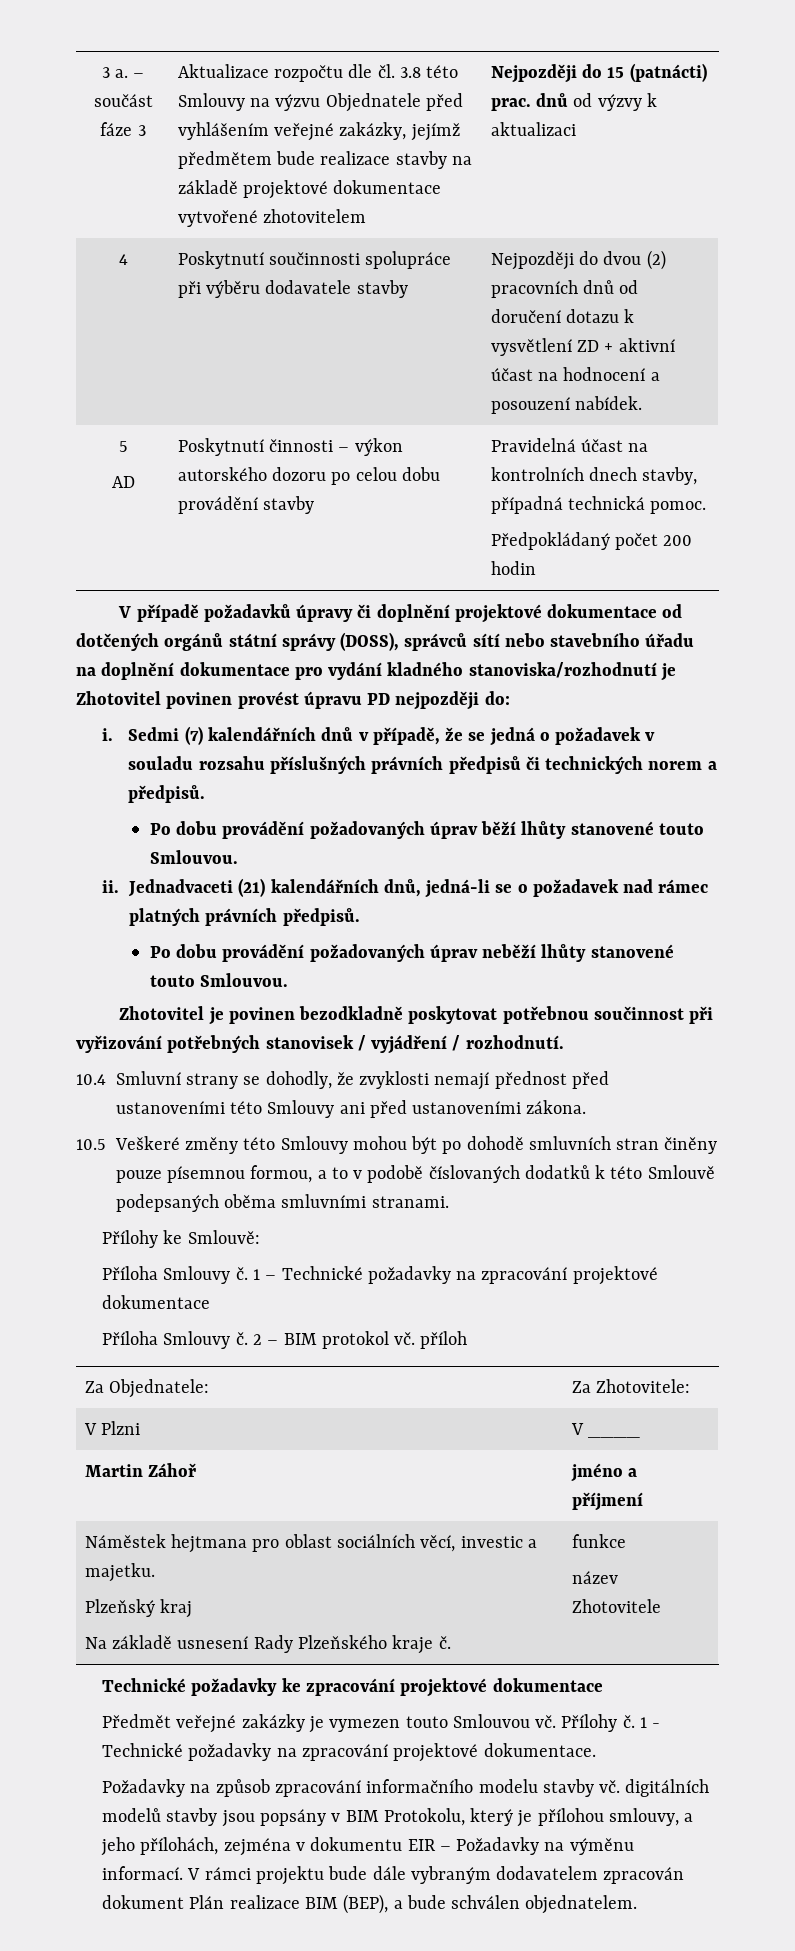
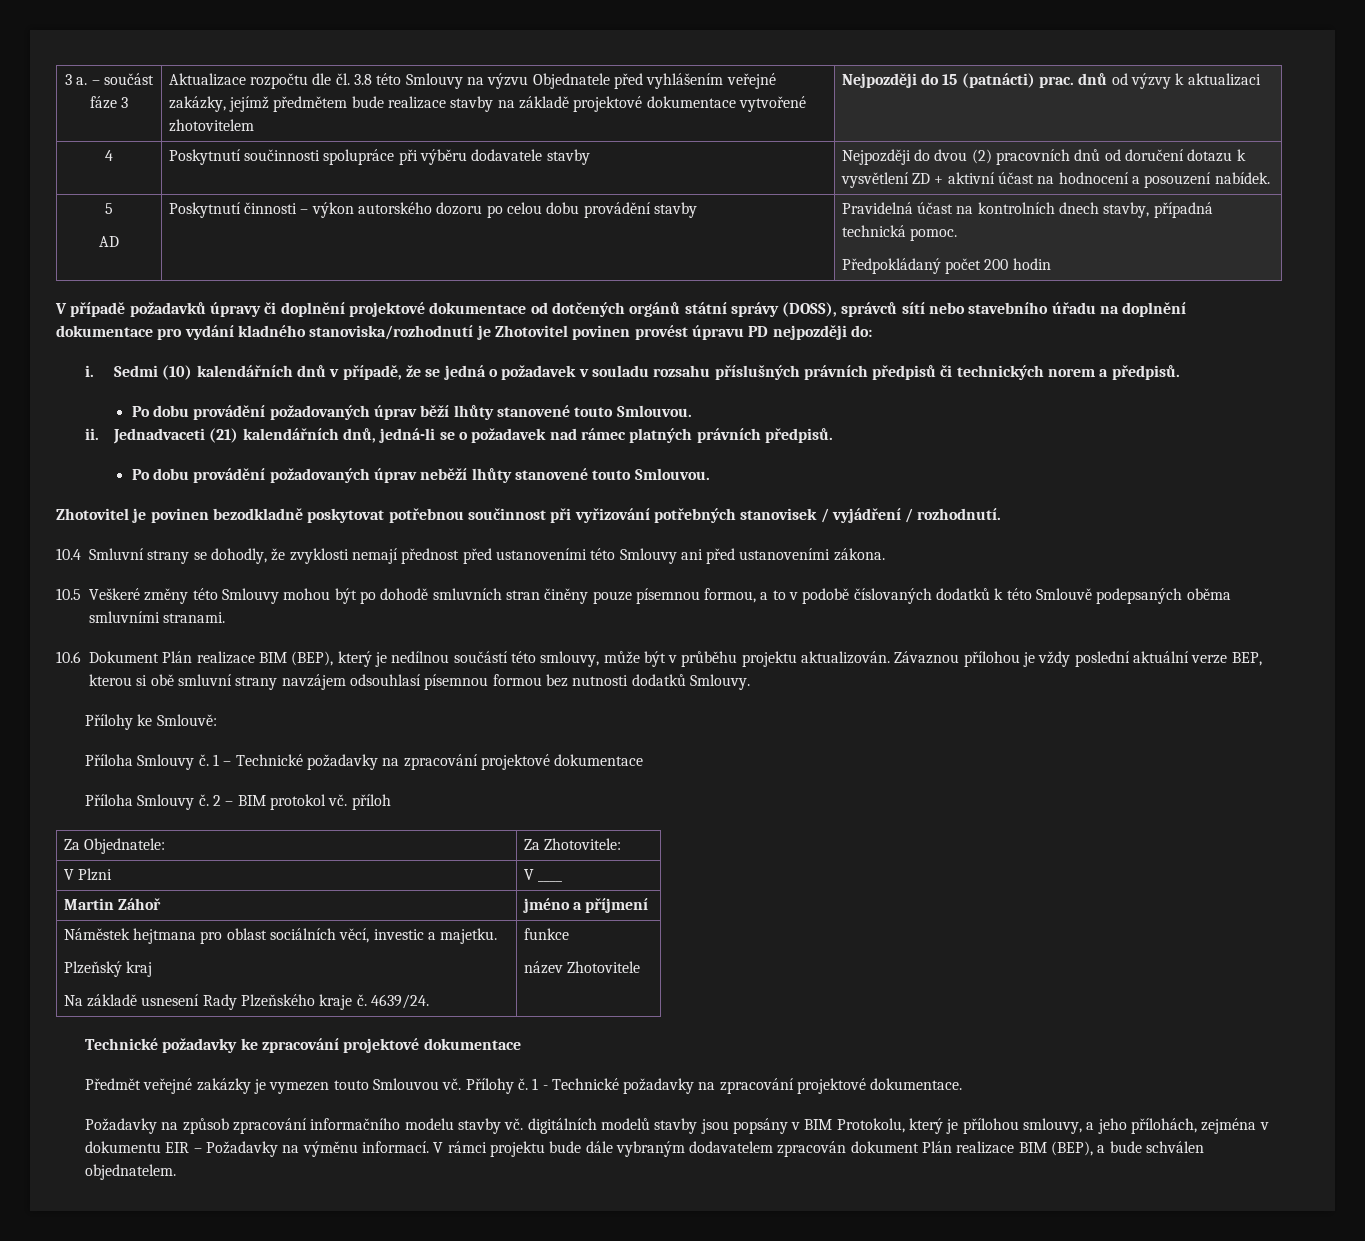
- Sedmi (7) kalendářních dnů v případě, že se jedná o požadavek v souladu rozsahu příslušných právních předpisů či technických norem a předpisů.
+ Sedmi (10) kalendářních dnů v případě, že se jedná o požadavek v souladu rozsahu příslušných právních předpisů či technických norem a předpisů.
+ 10.6 Dokument Plán realizace BIM (BEP), který je nedílnou součástí této smlouvy, může být v průběhu projektu aktualizován. Závaznou přílohou je vždy poslední aktuální verze BEP, kterou si obě smluvní strany navzájem odsouhlasí písemnou formou bez nutnosti dodatků Smlouvy.
  Náměstek hejtmana pro oblast sociálních věcí, investic a majetku.
  Plzeňský kraj
- Na základě usnesení Rady Plzeňského kraje č. | funkce
+ Na základě usnesení Rady Plzeňského kraje č. 4639/24. | funkce

